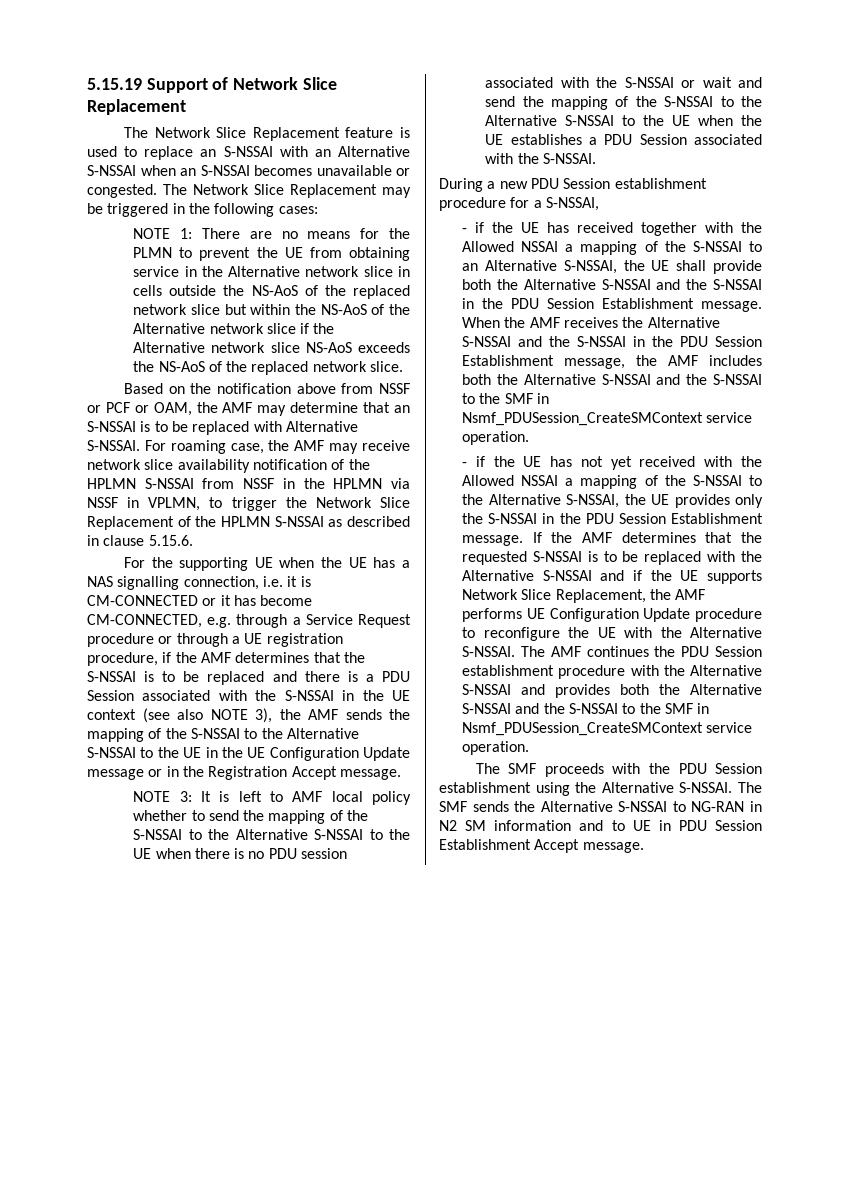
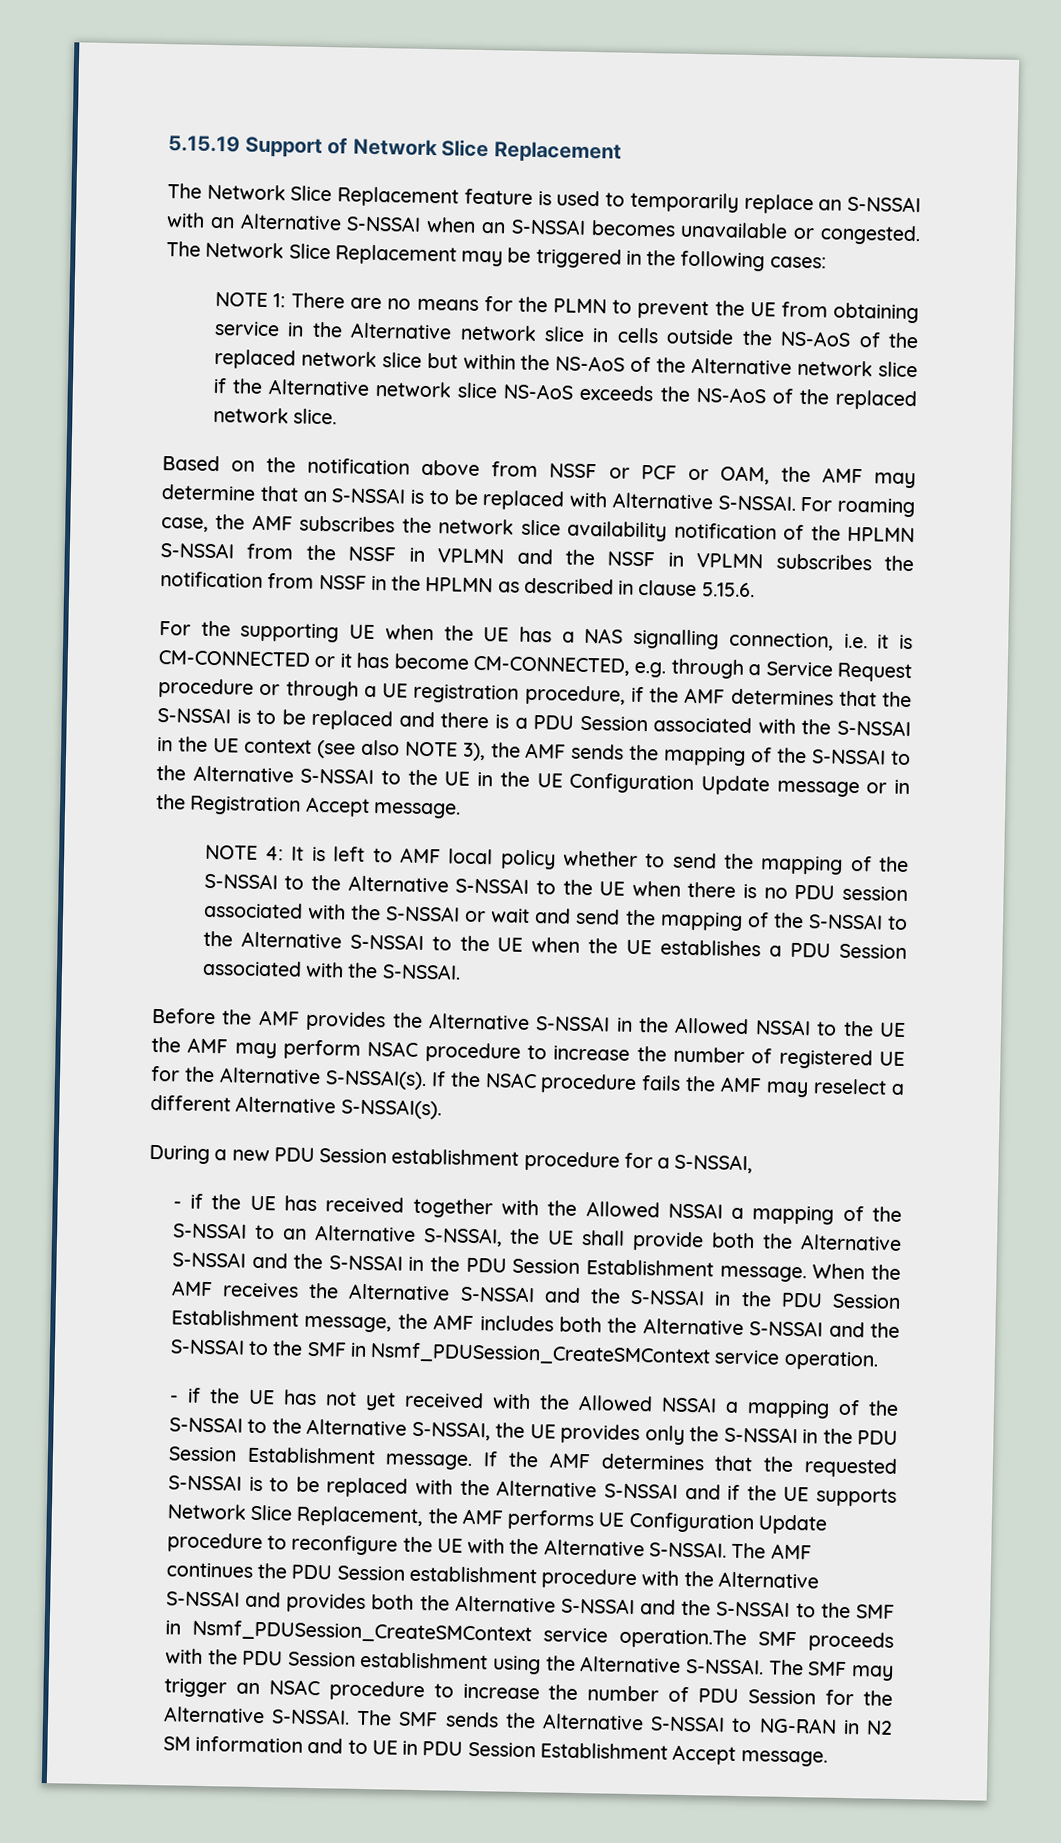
- The Network Slice Replacement feature is used to replace an S-NSSAI with an Alternative S-NSSAI when an S-NSSAI becomes unavailable or congested.
+ The Network Slice Replacement feature is used to temporarily replace an S-NSSAI with an Alternative S-NSSAI when an S-NSSAI becomes unavailable or congested.
- For roaming case, the AMF may receive network slice availability notification of the HPLMN S-NSSAI from NSSF in the HPLMN via NSSF in VPLMN, to trigger the Network Slice Replacement of the HPLMN S-NSSAI as described in clause 5.15.6.
+ For roaming case, the AMF subscribes the network slice availability notification of the HPLMN S-NSSAI from the NSSF in VPLMN and the NSSF in VPLMN subscribes the notification from NSSF in the HPLMN as described in clause 5.15.6.
- NOTE 3: It is left to AMF local policy whether to send the mapping of the S-NSSAI to the Alternative S-NSSAI to the UE when there is no PDU session associated with the S-NSSAI or wait and send the mapping of the S-NSSAI to the Alternative S-NSSAI to the UE when the UE establishes a PDU Session associated with the S-NSSAI.
+ NOTE 4: It is left to AMF local policy whether to send the mapping of the S-NSSAI to the Alternative S-NSSAI to the UE when there is no PDU session associated with the S-NSSAI or wait and send the mapping of the S-NSSAI to the Alternative S-NSSAI to the UE when the UE establishes a PDU Session associated with the S-NSSAI.
+ Before the AMF provides the Alternative S-NSSAI in the Allowed NSSAI to the UE the AMF may perform NSAC procedure to increase the number of registered UE for the Alternative S-NSSAI(s). If the NSAC procedure fails the AMF may reselect a different Alternative S-NSSAI(s).
- The AMF continues the PDU Session establishment procedure with the Alternative S-NSSAI and provides both the Alternative S-NSSAI and the S-NSSAI to the SMF in Nsmf_PDUSession_CreateSMContext service operation.
- The SMF proceeds with the PDU Session establishment using the Alternative S-NSSAI.
+ The AMF continues the PDU Session establishment procedure with the Alternative S-NSSAI and provides both the Alternative S-NSSAI and the S-NSSAI to the SMF in Nsmf_PDUSession_CreateSMContext service operation.The SMF proceeds with the PDU Session establishment using the Alternative S-NSSAI.
- The SMF sends the Alternative S-NSSAI to NG-RAN in N2 SM information and to UE in PDU Session Establishment Accept message.
+ The SMF may trigger an NSAC procedure to increase the number of PDU Session for the Alternative S-NSSAI. The SMF sends the Alternative S-NSSAI to NG-RAN in N2 SM information and to UE in PDU Session Establishment Accept message.

